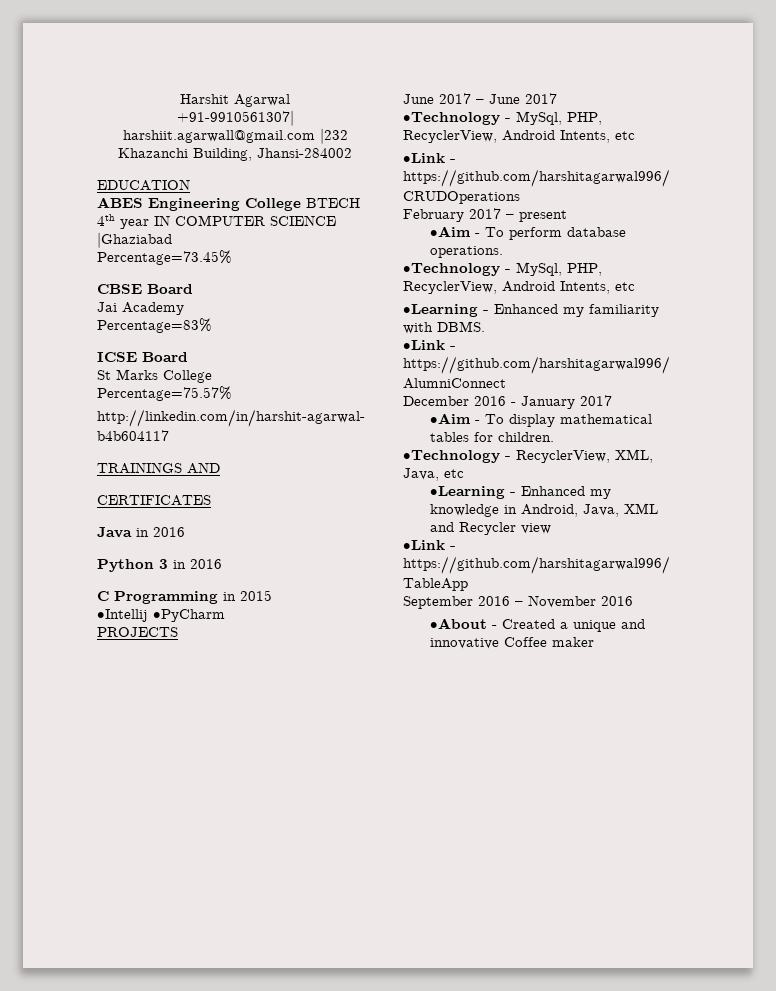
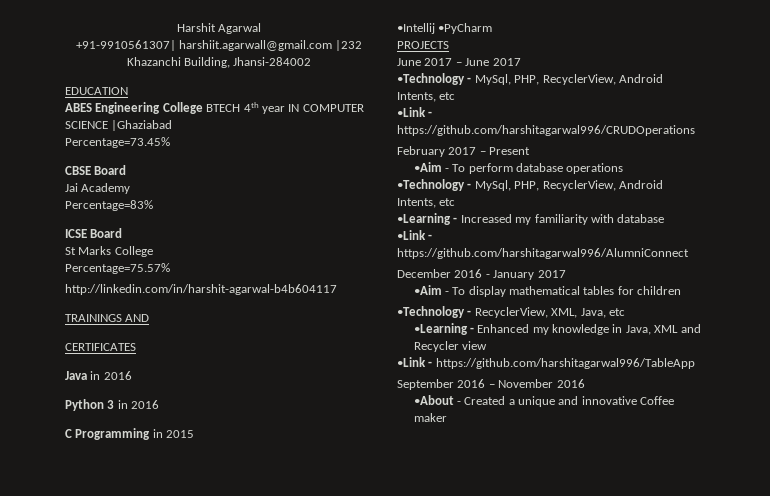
- February 2017 – present
+ February 2017 – Present
- •Aim - To perform database operations.
+ •Aim - To perform database operations
- •Learning - Enhanced my familiarity with DBMS.
+ •Learning - Increased my familiarity with database
- •Aim - To display mathematical tables for children.
+ •Aim - To display mathematical tables for children
- •Learning - Enhanced my knowledge in Android, Java, XML and Recycler view
+ •Learning - Enhanced my knowledge in Java, XML and Recycler view

